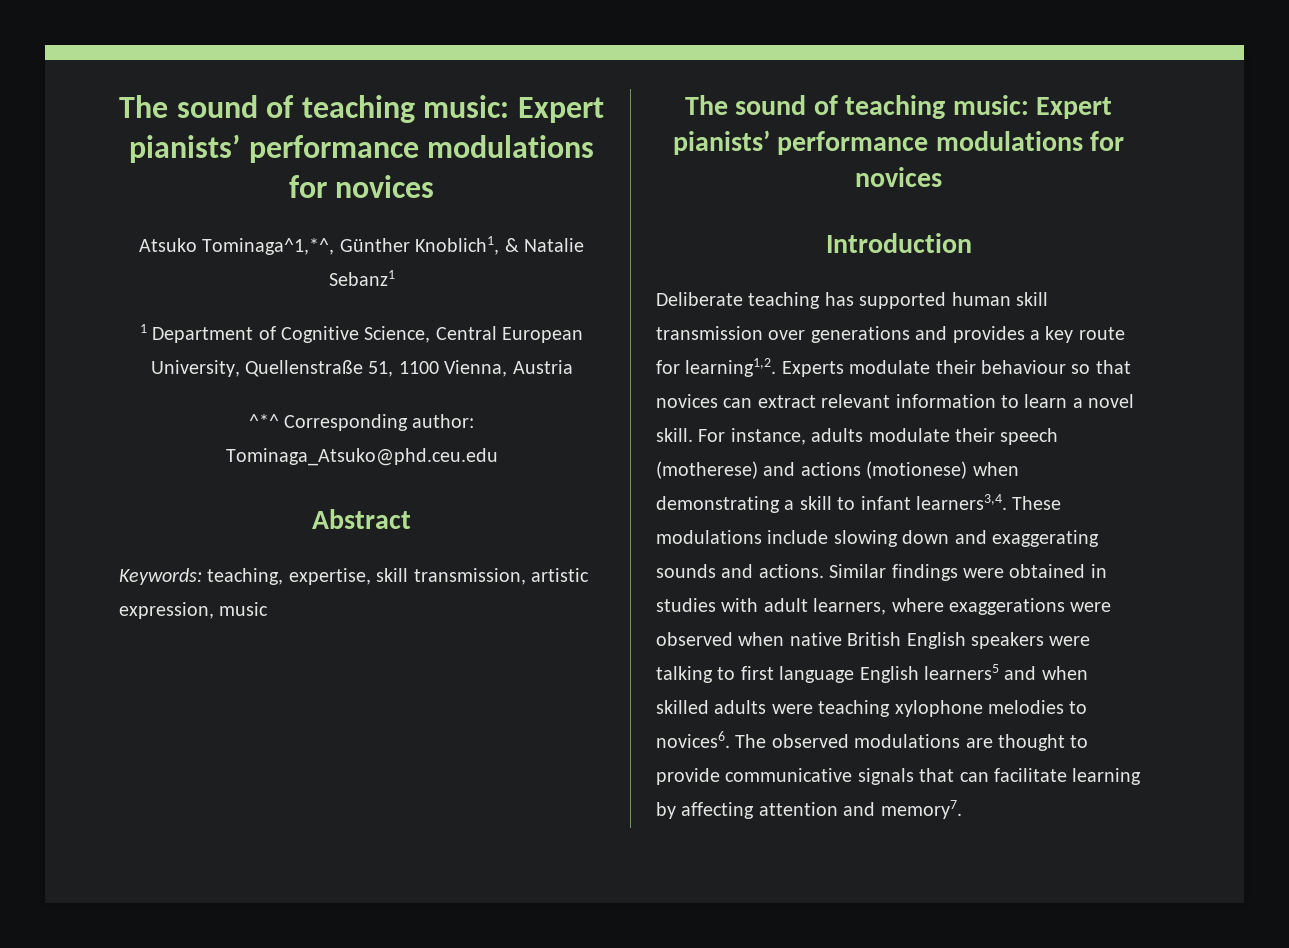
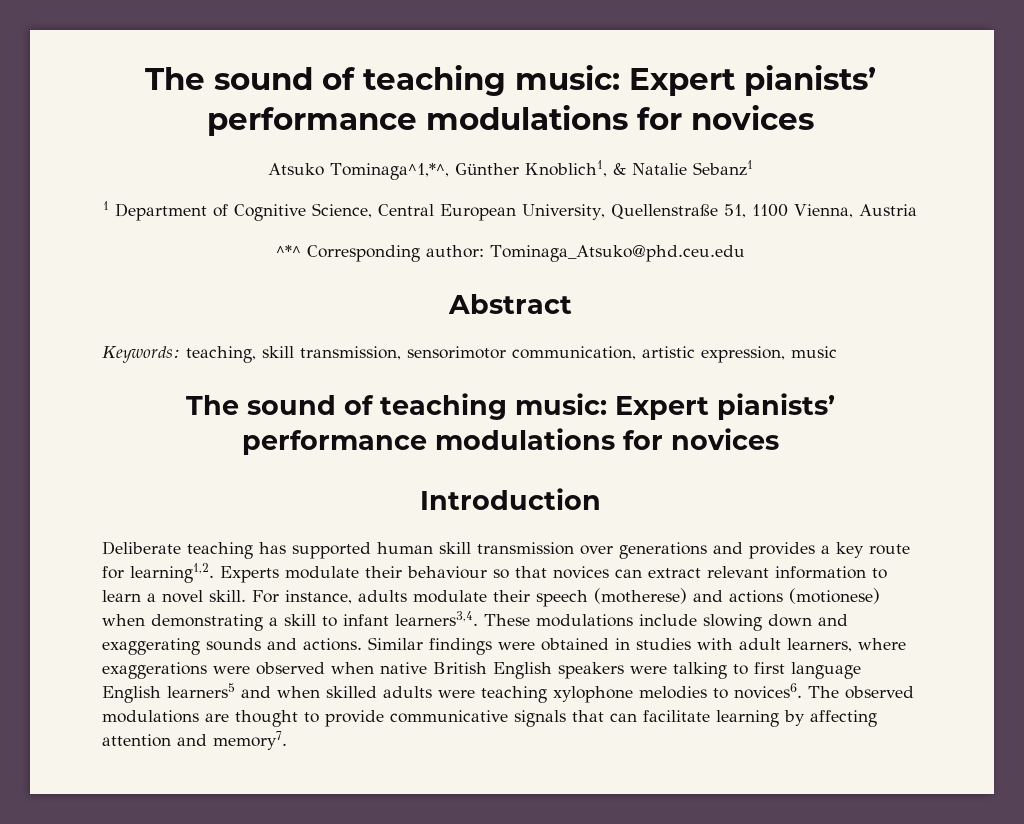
- Keywords: teaching, expertise, skill transmission, artistic expression, music
+ Keywords: teaching, skill transmission, sensorimotor communication, artistic expression, music

